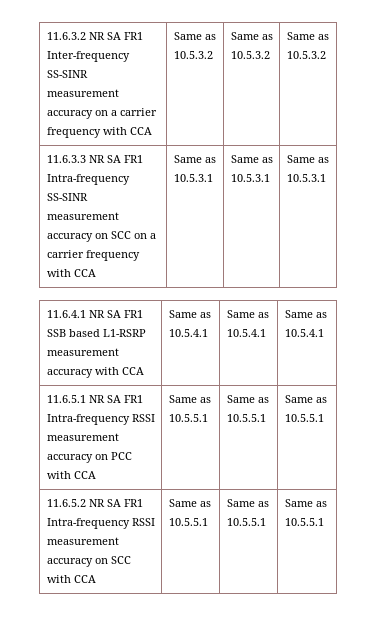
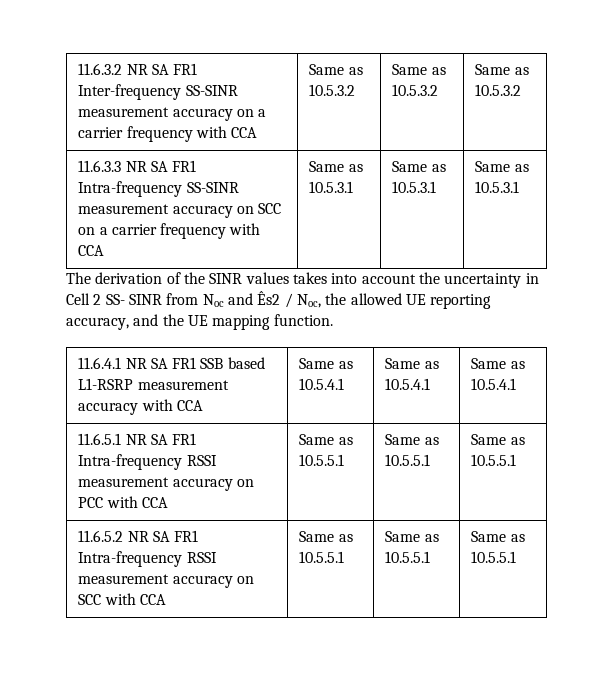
+ The derivation of the SINR values takes into account the uncertainty in Cell 2 SS- SINR from Noc and Ês2 / Noc, the allowed UE reporting accuracy, and the UE mapping function.

